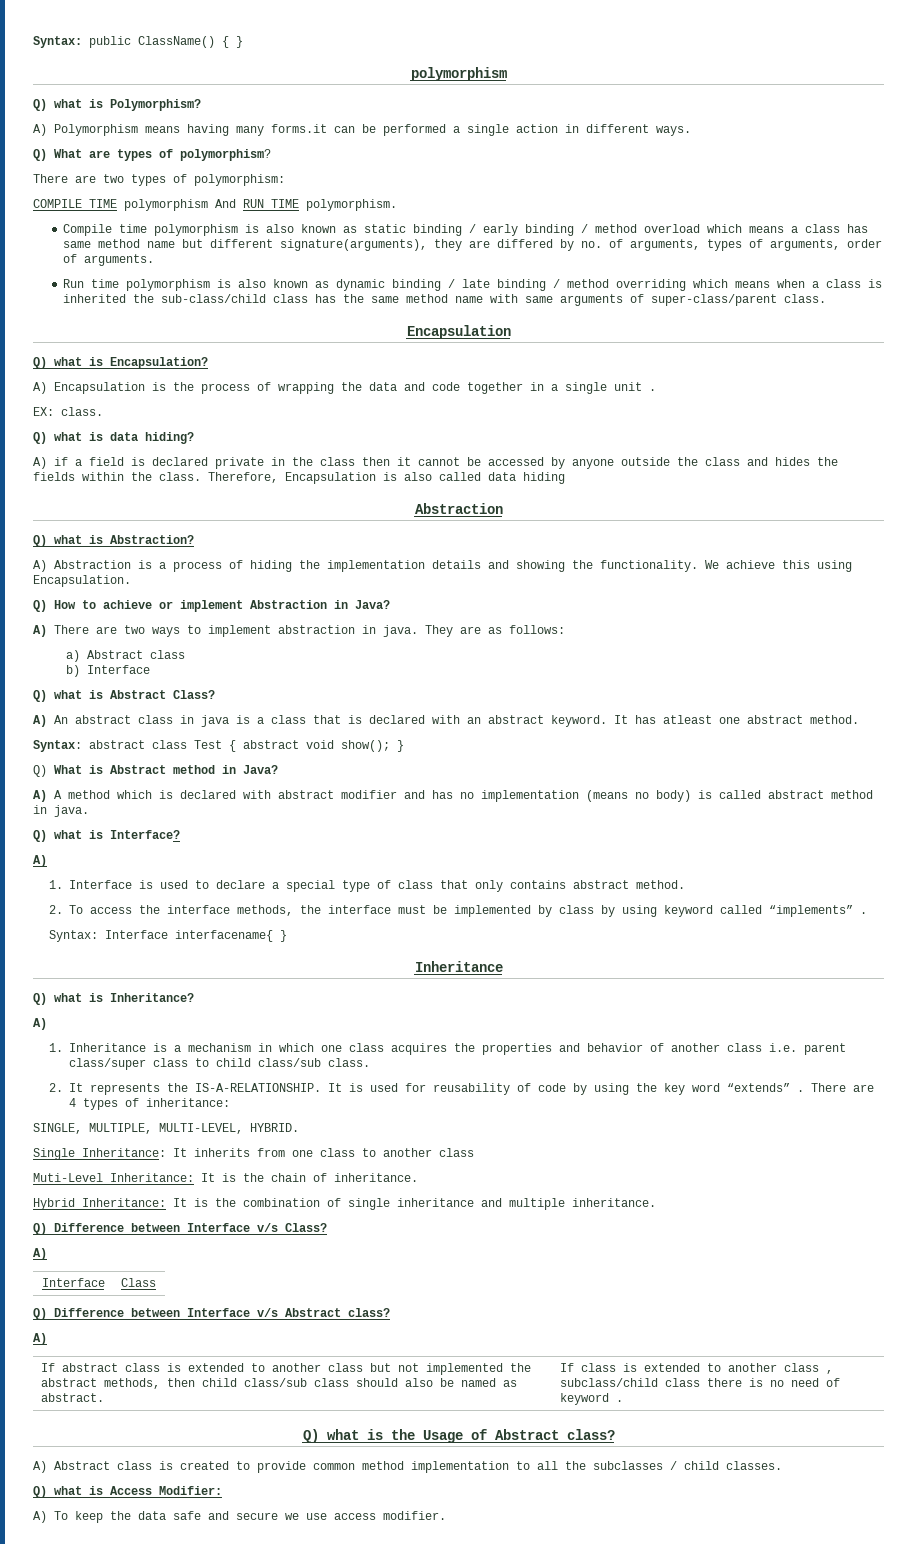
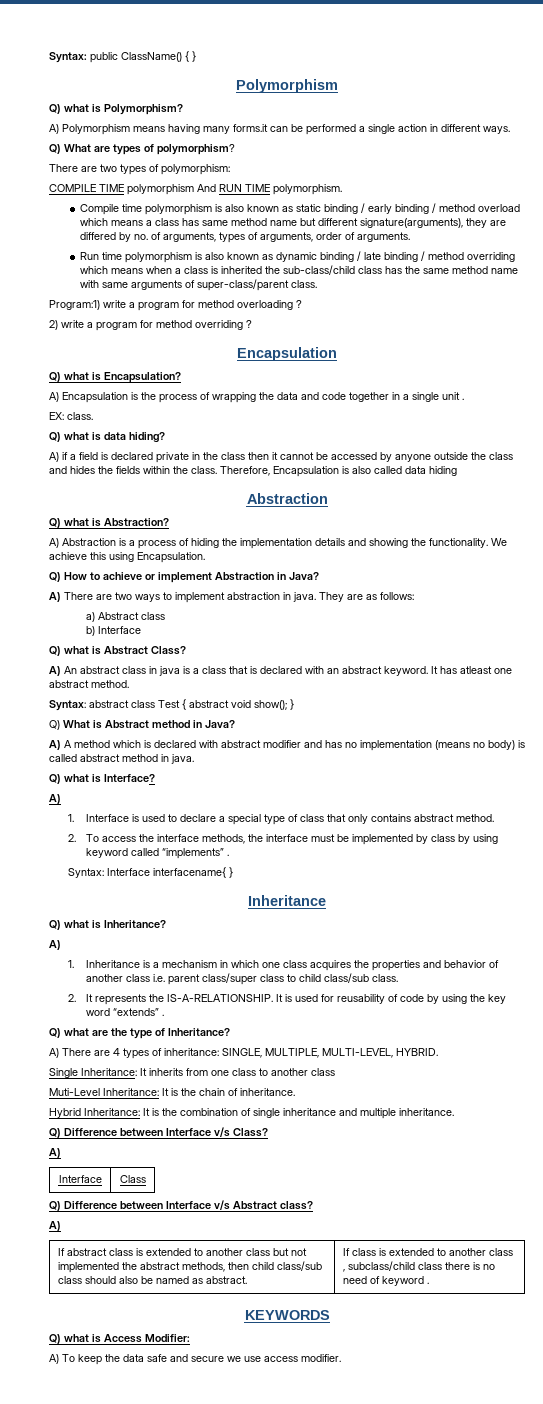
  Syntax: public ClassName() { }
- polymorphism
+ Polymorphism
+ Program:1) write a program for method overloading ?
+ 2) write a program for method overriding ?
- It is used for reusability of code by using the key word “extends” . There are 4 types of inheritance:
- SINGLE, MULTIPLE, MULTI-LEVEL, HYBRID.
+ It is used for reusability of code by using the key word “extends” .
+ Q) what are the type of Inheritance?
+ A) There are 4 types of inheritance: SINGLE, MULTIPLE, MULTI-LEVEL, HYBRID.
- Q) what is the Usage of Abstract class?
- A) Abstract class is created to provide common method implementation to all the subclasses / child classes.
+ KEYWORDS

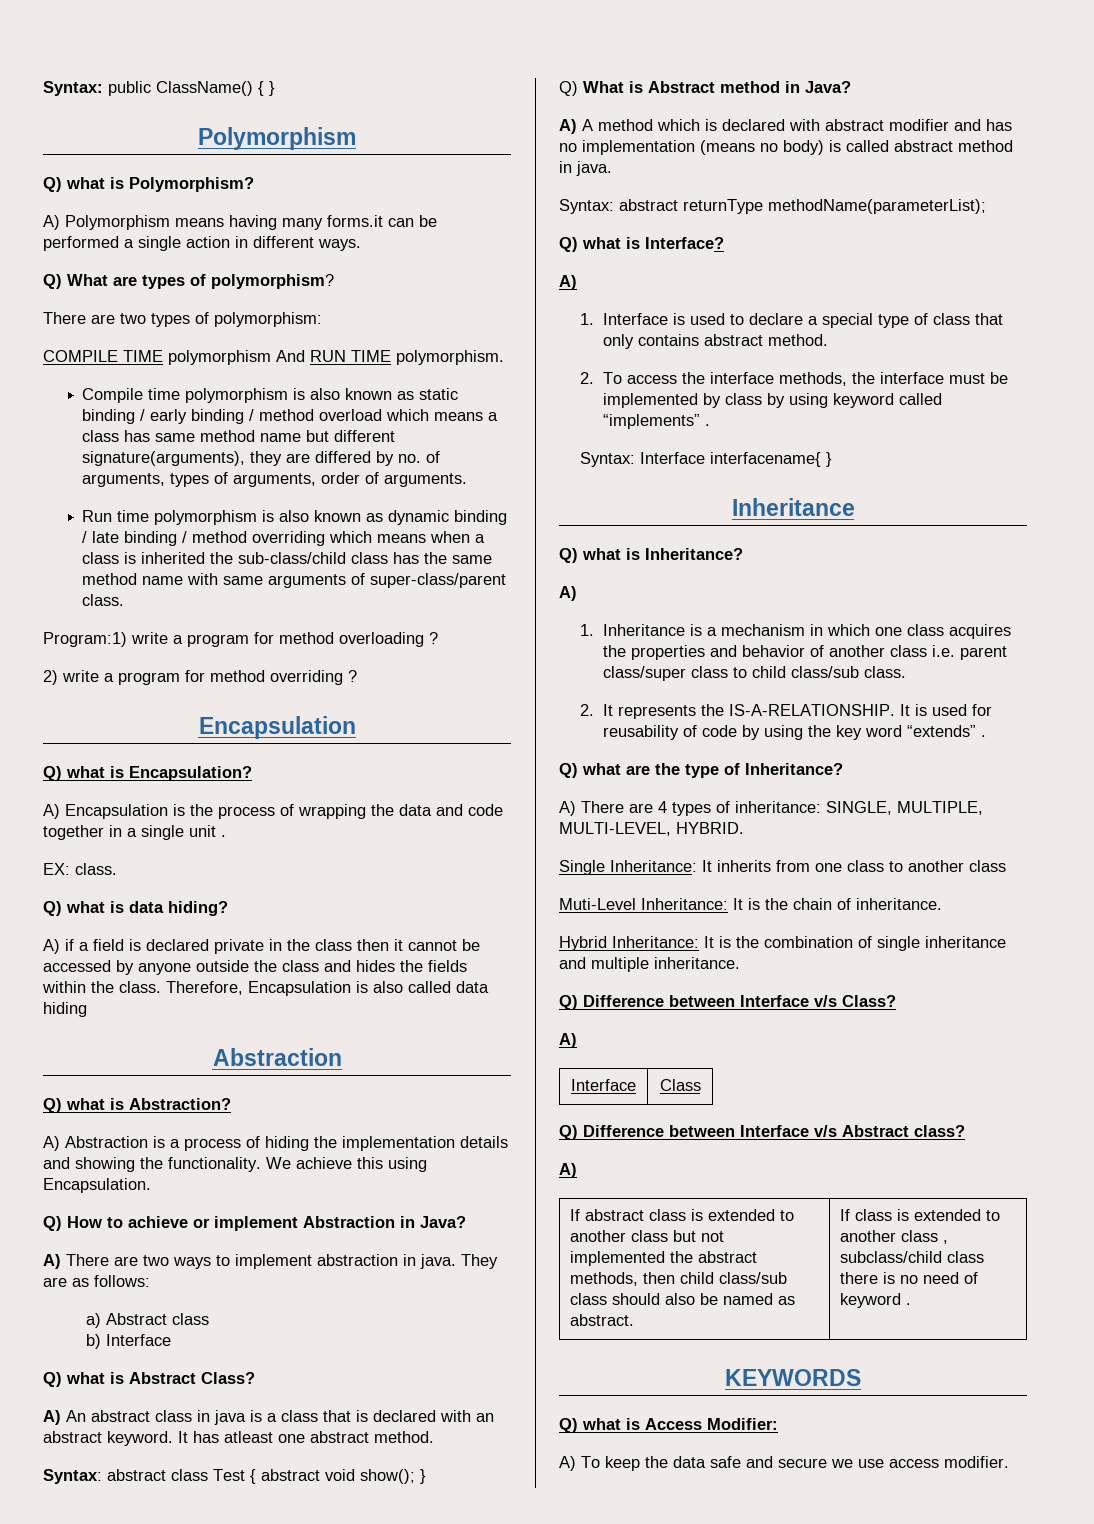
+ Syntax: abstract returnType methodName(parameterList);

